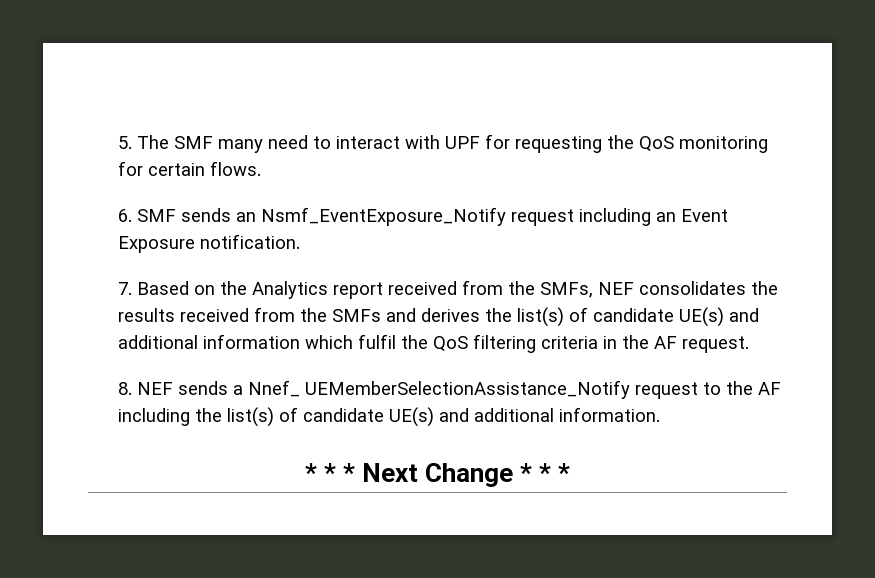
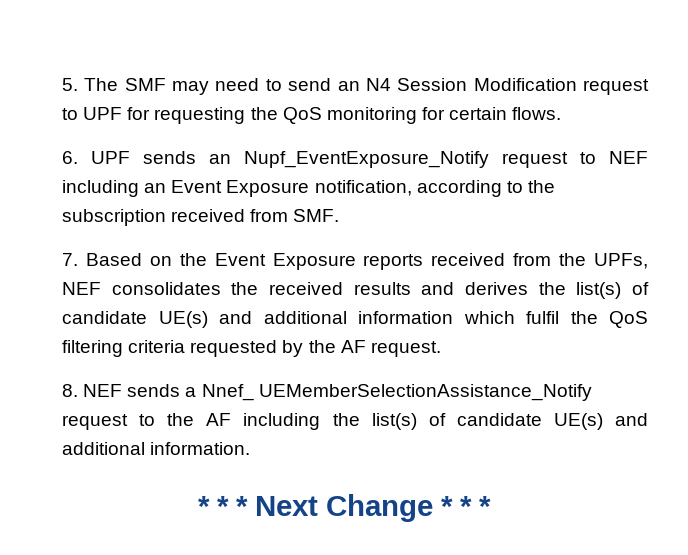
- 5. The SMF many need to interact with UPF for requesting the QoS monitoring for certain flows.
+ 5. The SMF may need to send an N4 Session Modification request to UPF for requesting the QoS monitoring for certain flows.
- 6. SMF sends an Nsmf_EventExposure_Notify request including an Event Exposure notification.
+ 6. UPF sends an Nupf_EventExposure_Notify request to NEF including an Event Exposure notification, according to the subscription received from SMF.
- 7. Based on the Analytics report received from the SMFs, NEF consolidates the results received from the SMFs and derives the list(s) of candidate UE(s) and additional information which fulfil the QoS filtering criteria in the AF request.
+ 7. Based on the Event Exposure reports received from the UPFs, NEF consolidates the received results and derives the list(s) of candidate UE(s) and additional information which fulfil the QoS filtering criteria requested by the AF request.

